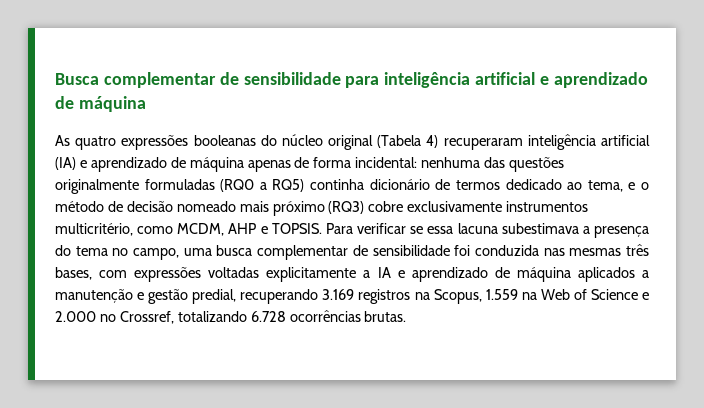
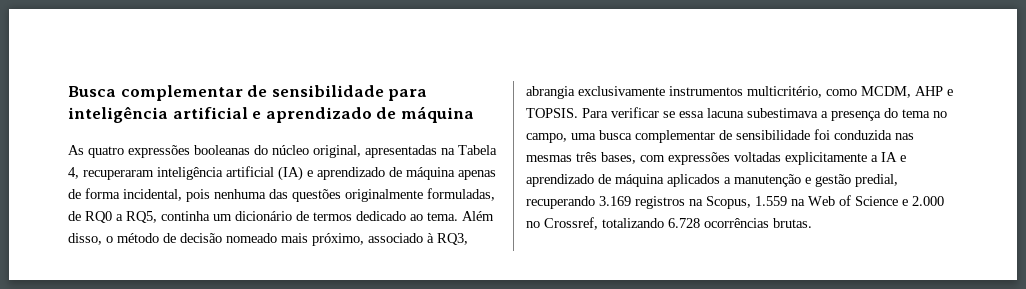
- As quatro expressões booleanas do núcleo original (Tabela 4) recuperaram inteligência artificial (IA) e aprendizado de máquina apenas de forma incidental: nenhuma das questões originalmente formuladas (RQ0 a RQ5) continha dicionário de termos dedicado ao tema, e o método de decisão nomeado mais próximo (RQ3) cobre exclusivamente instrumentos multicritério, como MCDM, AHP e TOPSIS.
+ As quatro expressões booleanas do núcleo original, apresentadas na Tabela 4, recuperaram inteligência artificial (IA) e aprendizado de máquina apenas de forma incidental, pois nenhuma das questões originalmente formuladas, de RQ0 a RQ5, continha um dicionário de termos dedicado ao tema. Além disso, o método de decisão nomeado mais próximo, associado à RQ3, abrangia exclusivamente instrumentos multicritério, como MCDM, AHP e TOPSIS.

